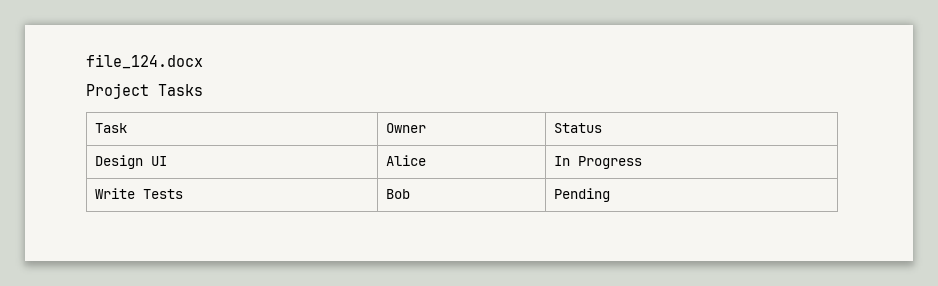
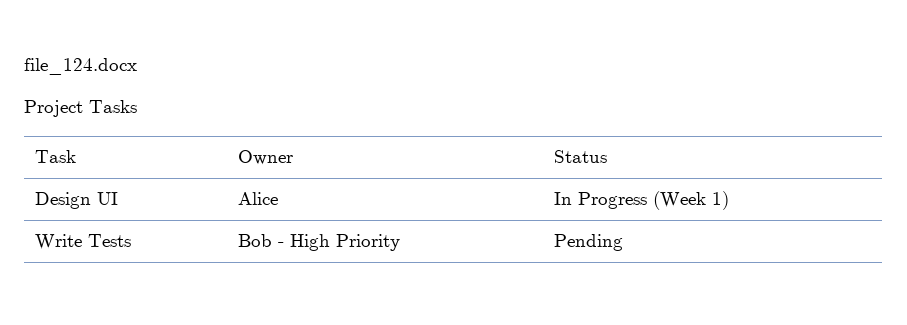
- Design UI | Alice | In Progress
+ Design UI | Alice | In Progress (Week 1)
- Write Tests | Bob | Pending
+ Write Tests | Bob - High Priority | Pending

